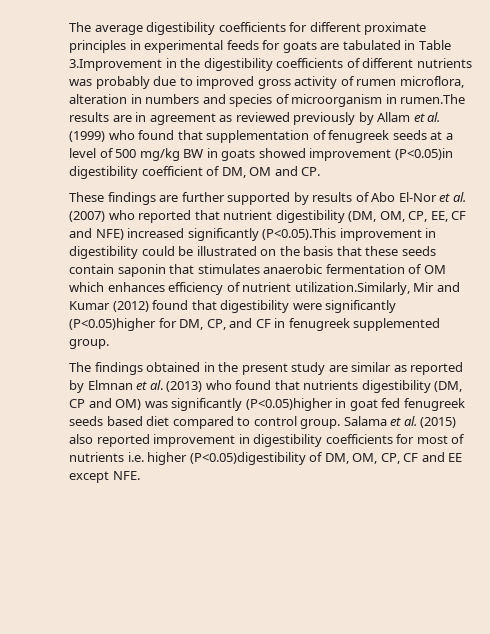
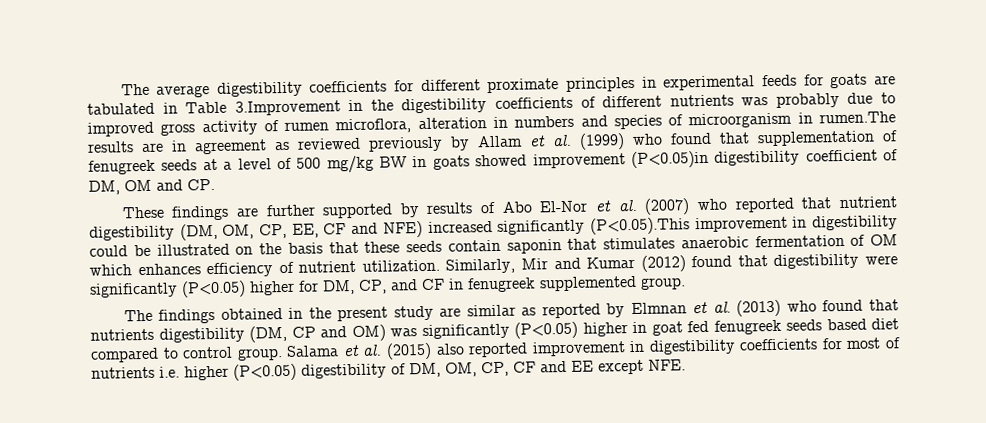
- These findings are further supported by results of Abo El-Nor et al. (2007) who reported that nutrient digestibility (DM, OM, CP, EE, CF and NFE) increased significantly (P<0.05).This improvement in digestibility could be illustrated on the basis that these seeds contain saponin that stimulates anaerobic fermentation of OM which enhances efficiency of nutrient utilization.Similarly, Mir and Kumar (2012) found that digestibility were significantly (P<0.05)higher for DM, CP, and CF in fenugreek supplemented group.
+ These findings are further supported by results of Abo El-Nor et al. (2007) who reported that nutrient digestibility (DM, OM, CP, EE, CF and NFE) increased significantly (P<0.05).This improvement in digestibility could be illustrated on the basis that these seeds contain saponin that stimulates anaerobic fermentation of OM which enhances efficiency of nutrient utilization. Similarly, Mir and Kumar (2012) found that digestibility were significantly (P<0.05) higher for DM, CP, and CF in fenugreek supplemented group.
- The findings obtained in the present study are similar as reported by Elmnan et al. (2013) who found that nutrients digestibility (DM, CP and OM) was significantly (P<0.05)higher in goat fed fenugreek seeds based diet compared to control group.
+ The findings obtained in the present study are similar as reported by Elmnan et al. (2013) who found that nutrients digestibility (DM, CP and OM) was significantly (P<0.05) higher in goat fed fenugreek seeds based diet compared to control group.
- Salama et al. (2015) also reported improvement in digestibility coefficients for most of nutrients i.e. higher (P<0.05)digestibility of DM, OM, CP, CF and EE except NFE.
+ Salama et al. (2015) also reported improvement in digestibility coefficients for most of nutrients i.e. higher (P<0.05) digestibility of DM, OM, CP, CF and EE except NFE.

